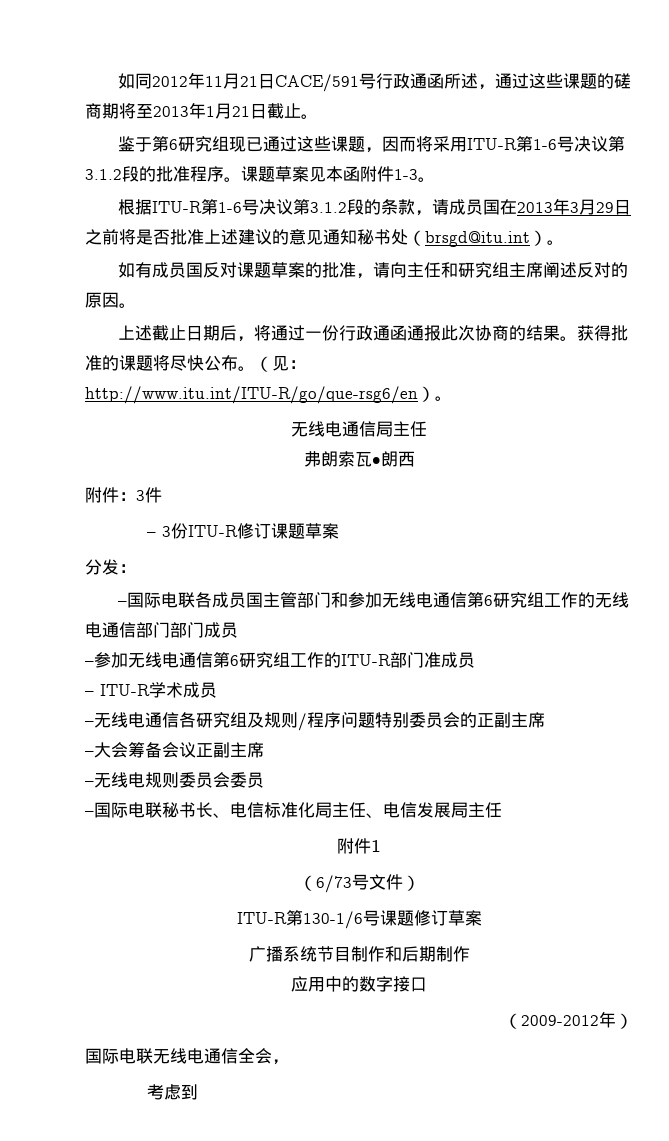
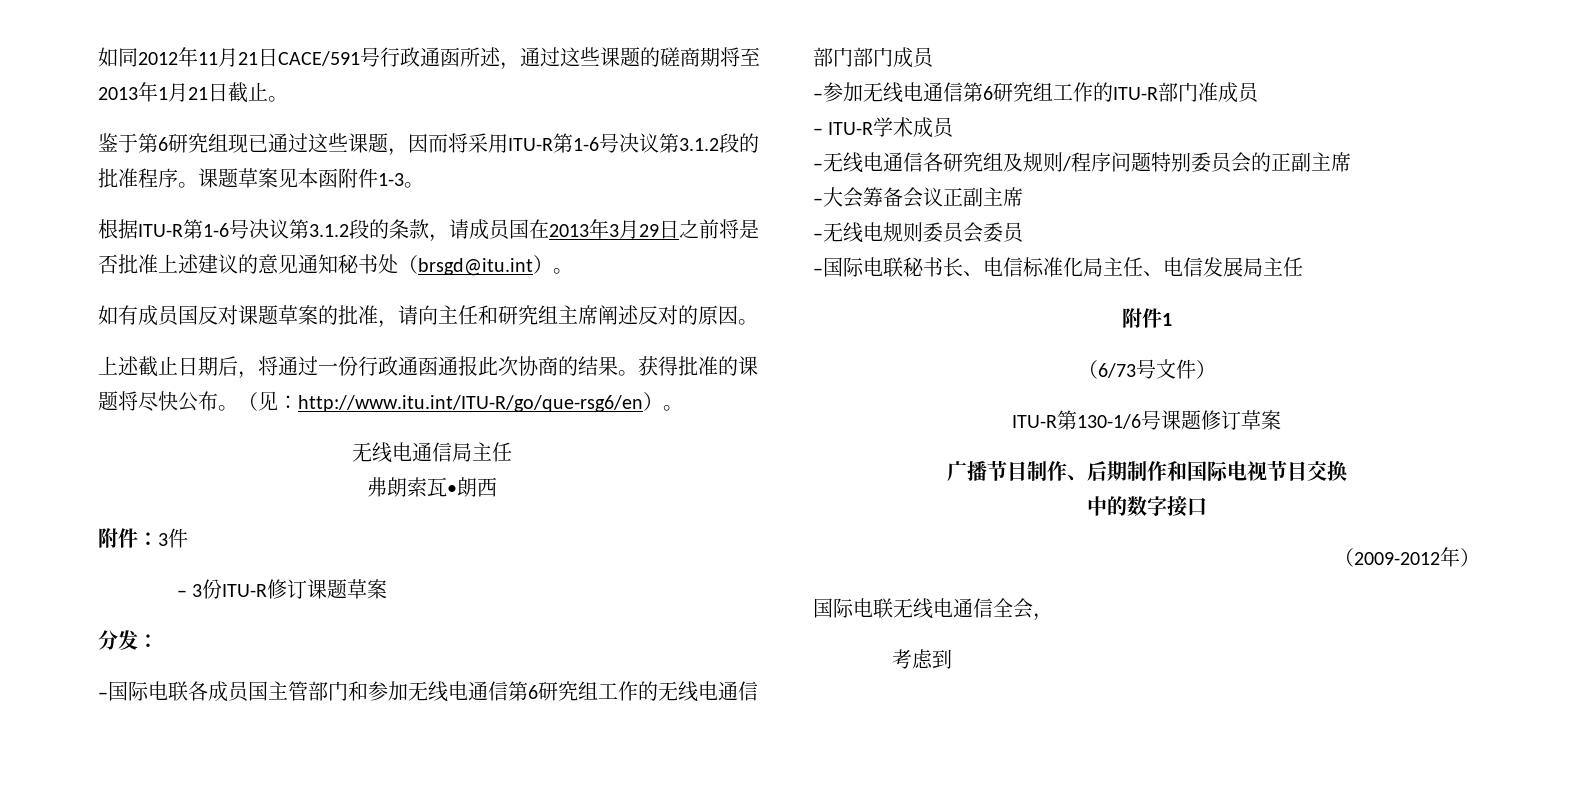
- 广播系统节目制作和后期制作
- 应用中的数字接口
+ 广播节目制作、后期制作和国际电视节目交换
+ 中的数字接口

